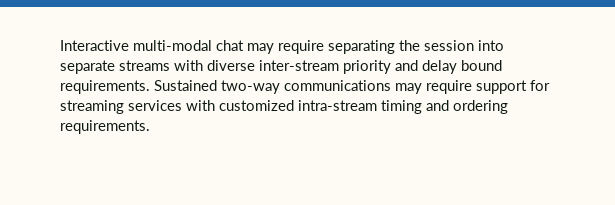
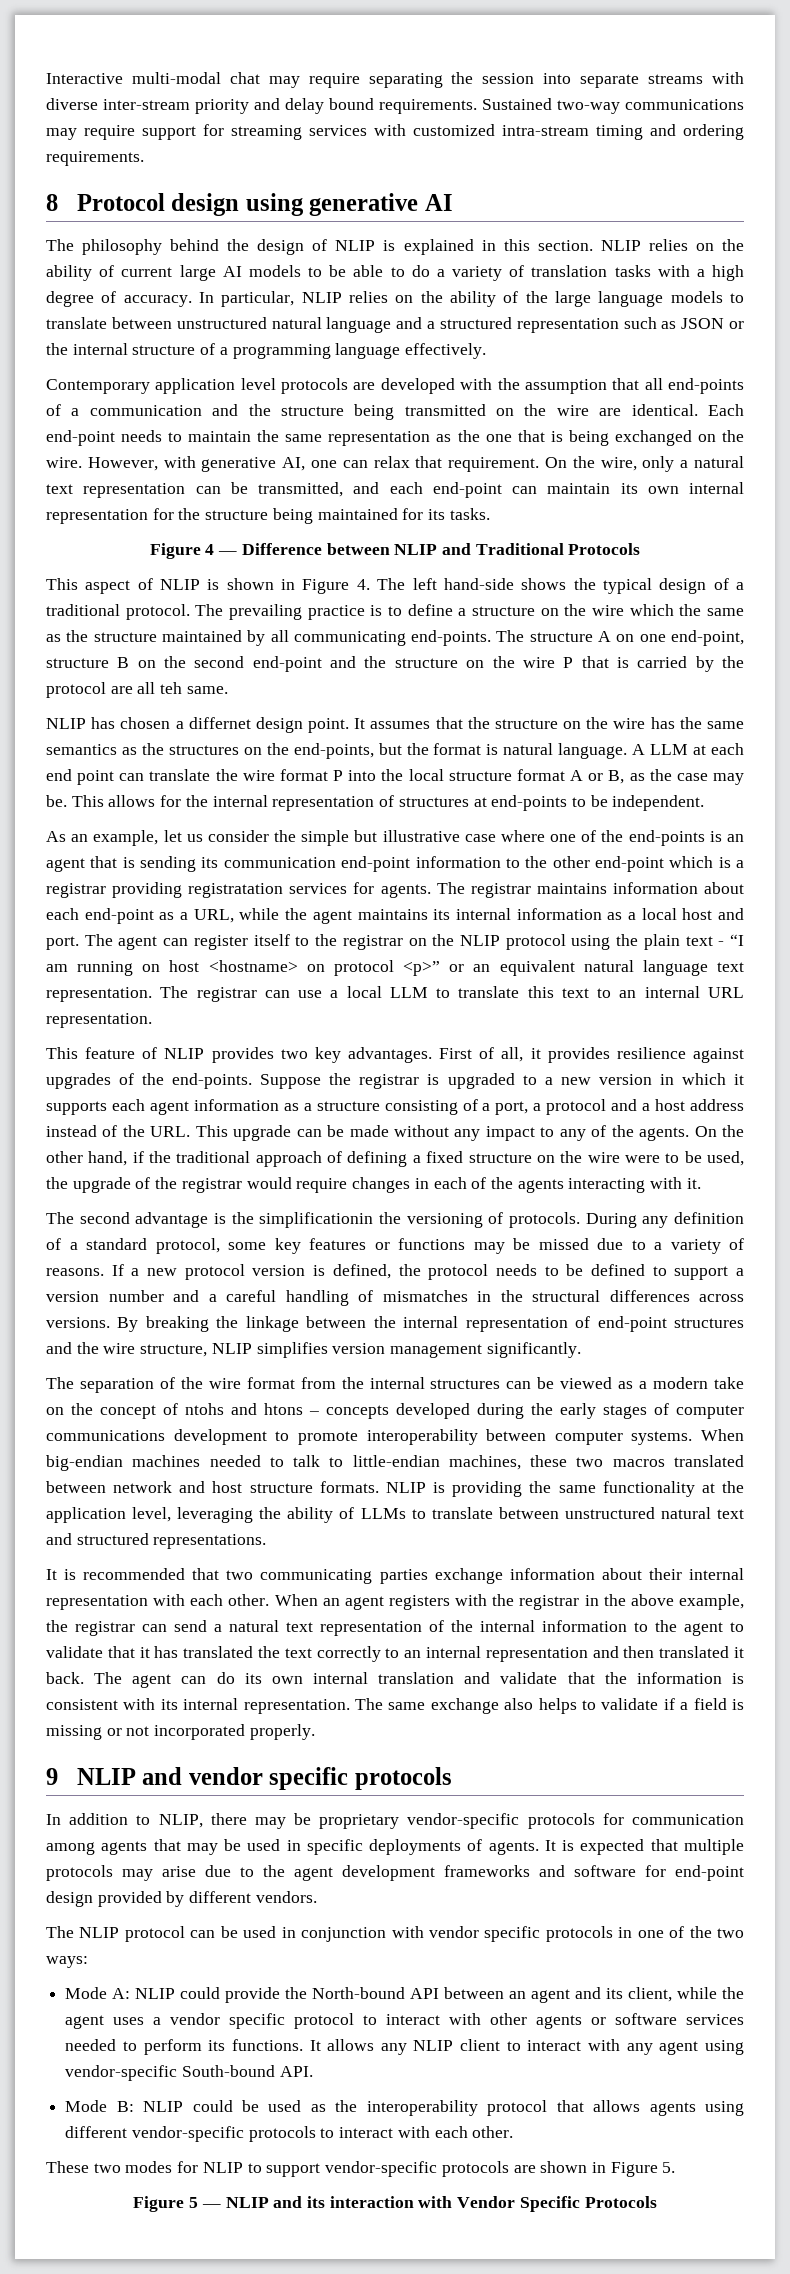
+ 8 Protocol design using generative AI
+ The philosophy behind the design of NLIP is explained in this section. NLIP relies on the ability of current large AI models to be able to do a variety of translation tasks with a high degree of accuracy. In particular, NLIP relies on the ability of the large language models to translate between unstructured natural language and a structured representation such as JSON or the internal structure of a programming language effectively.
+ Contemporary application level protocols are developed with the assumption that all end-points of a communication and the structure being transmitted on the wire are identical. Each end-point needs to maintain the same representation as the one that is being exchanged on the wire. However, with generative AI, one can relax that requirement. On the wire, only a natural text representation can be transmitted, and each end-point can maintain its own internal representation for the structure being maintained for its tasks.
+ Figure 4 — Difference between NLIP and Traditional Protocols
+ This aspect of NLIP is shown in Figure 4. The left hand-side shows the typical design of a traditional protocol. The prevailing practice is to define a structure on the wire which the same as the structure maintained by all communicating end-points. The structure A on one end-point, structure B on the second end-point and the structure on the wire P that is carried by the protocol are all teh same.
+ NLIP has chosen a differnet design point. It assumes that the structure on the wire has the same semantics as the structures on the end-points, but the format is natural language. A LLM at each end point can translate the wire format P into the local structure format A or B, as the case may be. This allows for the internal representation of structures at end-points to be independent.
+ As an example, let us consider the simple but illustrative case where one of the end-points is an agent that is sending its communication end-point information to the other end-point which is a registrar providing registratation services for agents. The registrar maintains information about each end-point as a URL, while the agent maintains its internal information as a local host and port. The agent can register itself to the registrar on the NLIP protocol using the plain text - “I am running on host <hostname> on protocol <p>” or an equivalent natural language text representation. The registrar can use a local LLM to translate this text to an internal URL representation.
+ This feature of NLIP provides two key advantages. First of all, it provides resilience against upgrades of the end-points. Suppose the registrar is upgraded to a new version in which it supports each agent information as a structure consisting of a port, a protocol and a host address instead of the URL. This upgrade can be made without any impact to any of the agents. On the other hand, if the traditional approach of defining a fixed structure on the wire were to be used, the upgrade of the registrar would require changes in each of the agents interacting with it.
+ The second advantage is the simplificationin the versioning of protocols. During any definition of a standard protocol, some key features or functions may be missed due to a variety of reasons. If a new protocol version is defined, the protocol needs to be defined to support a version number and a careful handling of mismatches in the structural differences across versions. By breaking the linkage between the internal representation of end-point structures and the wire structure, NLIP simplifies version management significantly.
+ The separation of the wire format from the internal structures can be viewed as a modern take on the concept of ntohs and htons – concepts developed during the early stages of computer communications development to promote interoperability between computer systems. When big-endian machines needed to talk to little-endian machines, these two macros translated between network and host structure formats. NLIP is providing the same functionality at the application level, leveraging the ability of LLMs to translate between unstructured natural text and structured representations.
+ It is recommended that two communicating parties exchange information about their internal representation with each other. When an agent registers with the registrar in the above example, the registrar can send a natural text representation of the internal information to the agent to validate that it has translated the text correctly to an internal representation and then translated it back. The agent can do its own internal translation and validate that the information is consistent with its internal representation. The same exchange also helps to validate if a field is missing or not incorporated properly.
+ 9 NLIP and vendor specific protocols
+ In addition to NLIP, there may be proprietary vendor-specific protocols for communication among agents that may be used in specific deployments of agents. It is expected that multiple protocols may arise due to the agent development frameworks and software for end-point design provided by different vendors.
+ The NLIP protocol can be used in conjunction with vendor specific protocols in one of the two ways:
+ Mode A: NLIP could provide the North-bound API between an agent and its client, while the agent uses a vendor specific protocol to interact with other agents or software services needed to perform its functions. It allows any NLIP client to interact with any agent using vendor-specific South-bound API.
+ Mode B: NLIP could be used as the interoperability protocol that allows agents using different vendor-specific protocols to interact with each other.
+ These two modes for NLIP to support vendor-specific protocols are shown in Figure 5.
+ Figure 5 — NLIP and its interaction with Vendor Specific Protocols

